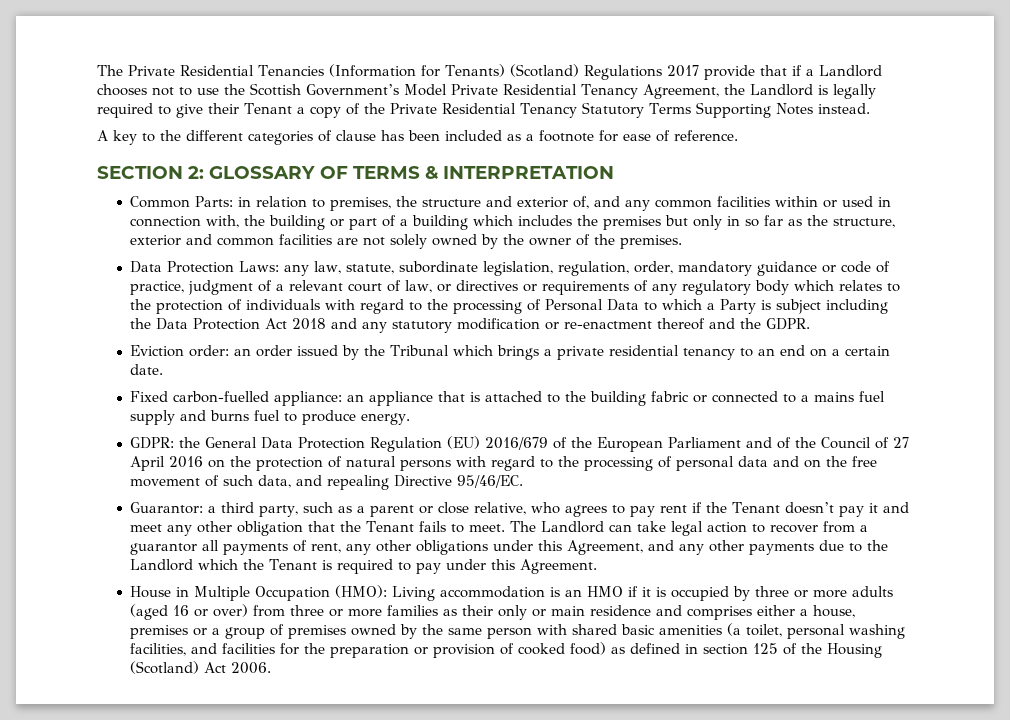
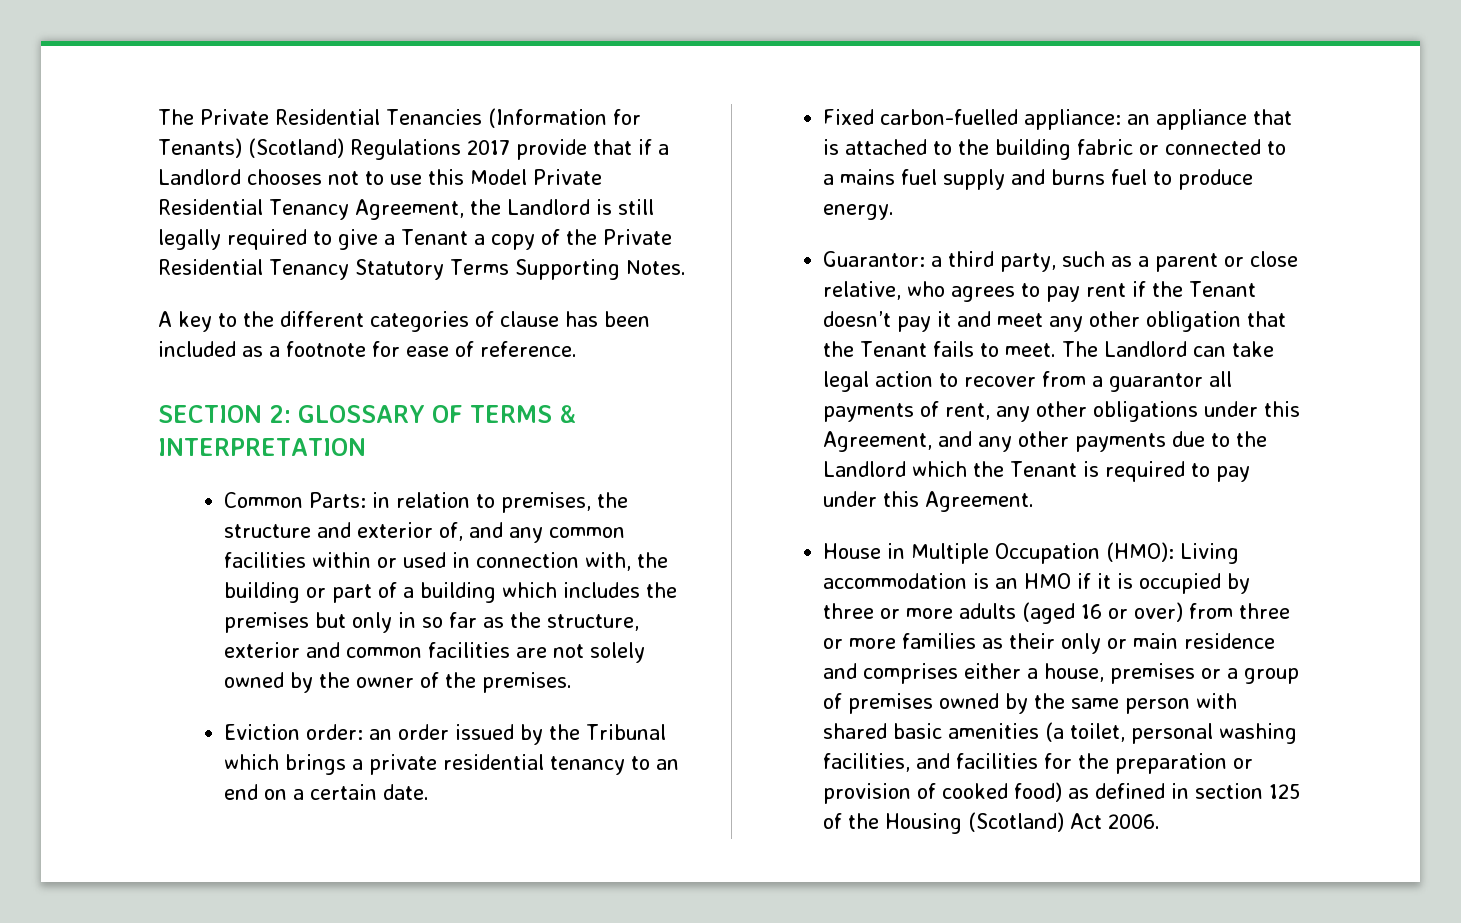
- The Private Residential Tenancies (Information for Tenants) (Scotland) Regulations 2017 provide that if a Landlord chooses not to use the Scottish Government’s Model Private Residential Tenancy Agreement, the Landlord is legally required to give their Tenant a copy of the Private Residential Tenancy Statutory Terms Supporting Notes instead.
+ The Private Residential Tenancies (Information for Tenants) (Scotland) Regulations 2017 provide that if a Landlord chooses not to use this Model Private Residential Tenancy Agreement, the Landlord is still legally required to give a Tenant a copy of the Private Residential Tenancy Statutory Terms Supporting Notes.
- Data Protection Laws: any law, statute, subordinate legislation, regulation, order, mandatory guidance or code of practice, judgment of a relevant court of law, or directives or requirements of any regulatory body which relates to the protection of individuals with regard to the processing of Personal Data to which a Party is subject including the Data Protection Act 2018 and any statutory modification or re-enactment thereof and the GDPR.
- GDPR: the General Data Protection Regulation (EU) 2016/679 of the European Parliament and of the Council of 27 April 2016 on the protection of natural persons with regard to the processing of personal data and on the free movement of such data, and repealing Directive 95/46/EC.

